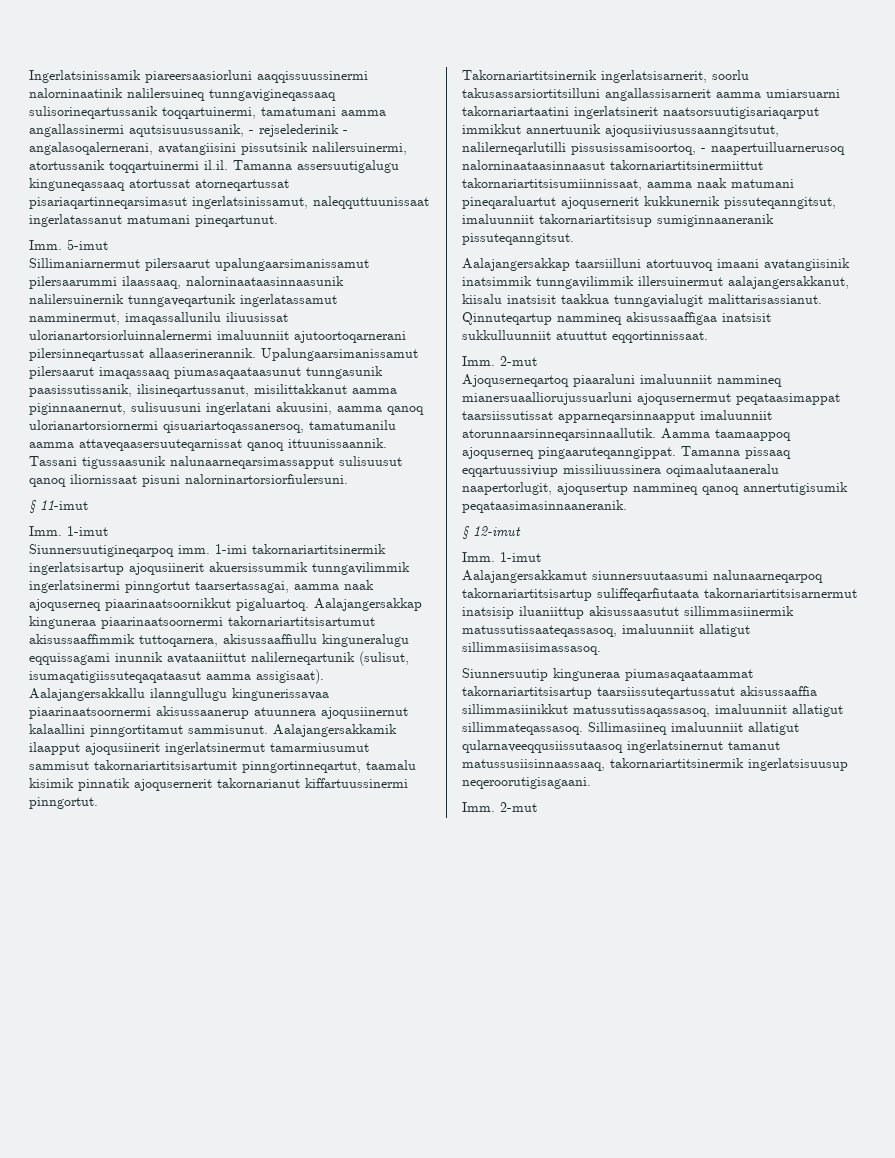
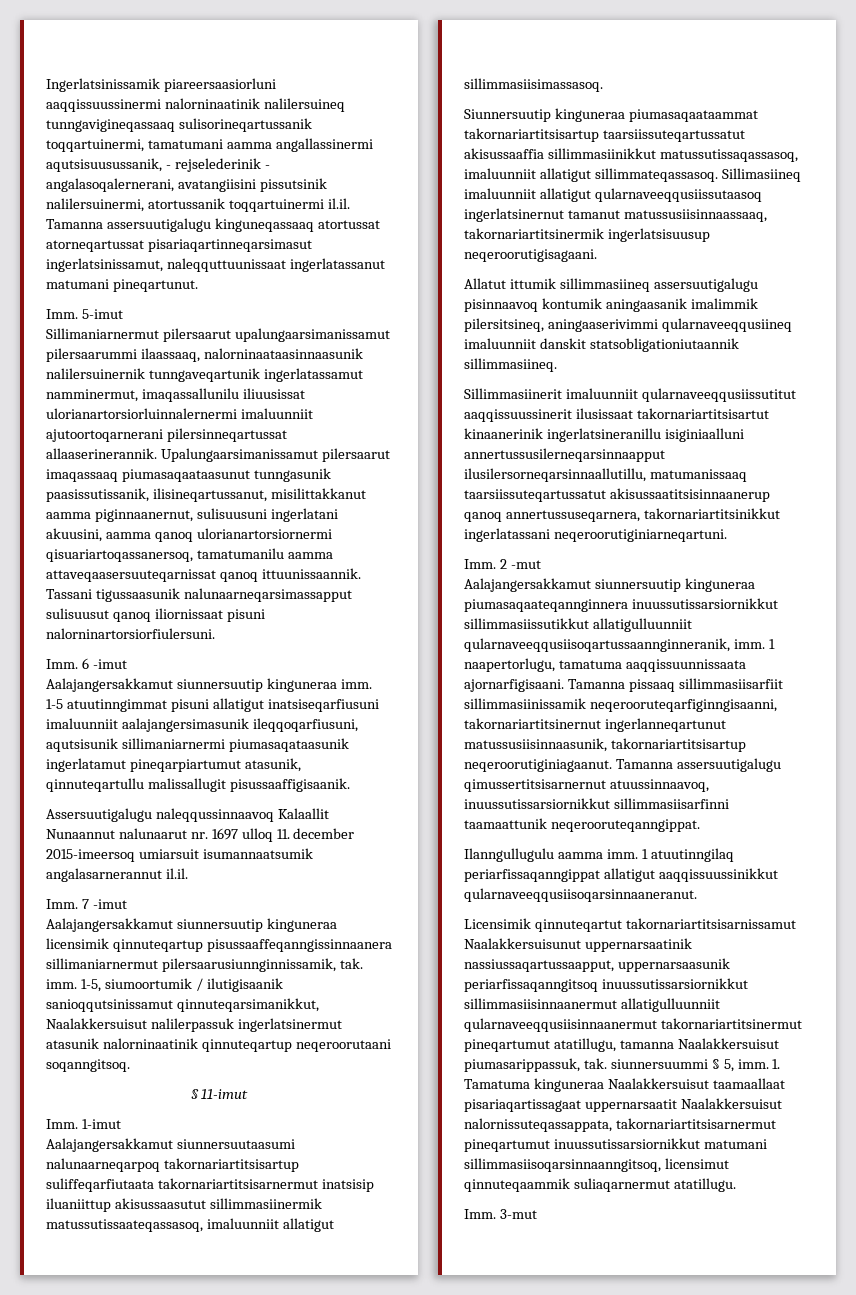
+ Imm. 6 -imut
+ Aalajangersakkamut siunnersuutip kinguneraa imm. 1-5 atuutinngimmat pisuni allatigut inatsiseqarfiusuni imaluunniit aalajangersimasunik ileqqoqarfiusuni, aqutsisunik sillimaniarnermi piumasaqataasunik ingerlatamut pineqarpiartumut atasunik, qinnuteqartullu malissallugit pisussaaffigisaanik.
+ Assersuutigalugu naleqqussinnaavoq Kalaallit Nunaannut nalunaarut nr. 1697 ulloq 11. december 2015-imeersoq umiarsuit isumannaatsumik angalasarnerannut il.il.
+ Imm. 7 -imut
+ Aalajangersakkamut siunnersuutip kinguneraa licensimik qinnuteqartup pisussaaffeqanngissinnaanera sillimaniarnermut pilersaarusiunnginnissamik, tak. imm. 1-5, siumoortumik / ilutigisaanik sanioqqutsinissamut qinnuteqarsimanikkut, Naalakkersuisut nalilerpassuk ingerlatsinermut atasunik nalorninaatinik qinnuteqartup neqeroorutaani soqanngitsoq.
  § 11-imut
- Imm. 1-imut
- Siunnersuutigineqarpoq imm. 1-imi takornariartitsinermik ingerlatsisartup ajoqusiinerit akuersissummik tunngavilimmik ingerlatsinermi pinngortut taarsertassagai, aamma naak ajoquserneq piaarinaatsoornikkut pigaluartoq. Aalajangersakkap kinguneraa piaarinaatsoornermi takornariartitsisartumut akisussaaffimmik tuttoqarnera, akisussaaffiullu kinguneralugu eqquissagami inunnik avataaniittut nalilerneqartunik (sulisut, isumaqatigiissuteqaqataasut aamma assigisaat). Aalajangersakkallu ilanngullugu kingunerissavaa piaarinaatsoornermi akisussaanerup atuunnera ajoqusiinernut kalaallini pinngortitamut sammisunut. Aalajangersakkamik ilaapput ajoqusiinerit ingerlatsinermut tamarmiusumut sammisut takornariartitsisartumit pinngortinneqartut, taamalu kisimik pinnatik ajoqusernerit takornarianut kiffartuussinermi pinngortut.
- Takornariartitsinernik ingerlatsisarnerit, soorlu takusassarsiortitsilluni angallassisarnerit aamma umiarsuarni takornariartaatini ingerlatsinerit naatsorsuutigisariaqarput immikkut annertuunik ajoqusiiviusussaanngitsutut, nalilerneqarlutilli pissusissamisoortoq, - naapertuilluarnerusoq nalorninaataasinnaasut takornariartitsinermiittut takornariartitsisumiinnissaat, aamma naak matumani pineqaraluartut ajoqusernerit kukkunernik pissuteqanngitsut, imaluunniit takornariartitsisup sumiginnaaneranik pissuteqanngitsut.
- Aalajangersakkap taarsiilluni atortuuvoq imaani avatangiisinik inatsimmik tunngavilimmik illersuinermut aalajangersakkanut, kiisalu inatsisit taakkua tunngavialugit malittarisassianut. Qinnuteqartup nammineq akisussaaffigaa inatsisit sukkulluunniit atuuttut eqqortinnissaat.
- Imm. 2-mut
- Ajoquserneqartoq piaaraluni imaluunniit nammineq mianersuaalliorujussuarluni ajoqusernermut peqataasimappat taarsiissutissat apparneqarsinnaapput imaluunniit atorunnaarsinneqarsinnaallutik. Aamma taamaappoq ajoquserneq pingaaruteqanngippat. Tamanna pissaaq eqqartuussiviup missiliuussinera oqimaalutaaneralu naapertorlugit, ajoqusertup nammineq qanoq annertutigisumik peqataasimasinnaaneranik.
- § 12-imut
  Sillimasiineq imaluunniit allatigut qularnaveeqqusiissutaasoq ingerlatsinernut tamanut matussusiisinnaassaaq, takornariartitsinermik ingerlatsisuusup neqeroorutigisagaani.
- Imm. 2-mut
+ Allatut ittumik sillimmasiineq assersuutigalugu pisinnaavoq kontumik aningaasanik imalimmik pilersitsineq, aningaaserivimmi qularnaveeqqusiineq imaluunniit danskit statsobligationiutaannik sillimmasiineq.
+ Sillimmasiinerit imaluunniit qularnaveeqqusiissutitut aaqqissuussinerit ilusissaat takornariartitsisartut kinaanerinik ingerlatsineranillu isiginiaalluni annertussusilerneqarsinnaapput ilusilersorneqarsinnaallutillu, matumanissaaq taarsiissuteqartussatut akisussaatitsisinnaanerup qanoq annertussuseqarnera, takornariartitsinikkut ingerlatassani neqeroorutiginiarneqartuni.
+ Imm. 2 -mut
+ Aalajangersakkamut siunnersuutip kinguneraa piumasaqaateqannginnera inuussutissarsiornikkut sillimmasiissutikkut allatigulluunniit qularnaveeqqusiisoqartussaannginneranik, imm. 1 naapertorlugu, tamatuma aaqqissuunnissaata ajornarfigisaani. Tamanna pissaaq sillimmasiisarfiit sillimmasiinissamik neqerooruteqarfiginngisaanni, takornariartitsinernut ingerlanneqartunut matussusiisinnaasunik, takornariartitsisartup neqeroorutiginiagaanut. Tamanna assersuutigalugu qimussertitsisarnernut atuussinnaavoq, inuussutissarsiornikkut sillimmasiisarfinni taamaattunik neqerooruteqanngippat.
+ Ilanngullugulu aamma imm. 1 atuutinngilaq periarfissaqanngippat allatigut aaqqissuussinikkut qularnaveeqqusiisoqarsinnaaneranut.
+ Licensimik qinnuteqartut takornariartitsisarnissamut Naalakkersuisunut uppernarsaatinik nassiussaqartussaapput, uppernarsaasunik periarfissaqanngitsoq inuussutissarsiornikkut sillimmasiisinnaanermut allatigulluunniit qularnaveeqqusiisinnaanermut takornariartitsinermut pineqartumut atatillugu, tamanna Naalakkersuisut piumasarippassuk, tak. siunnersuummi § 5, imm. 1. Tamatuma kinguneraa Naalakkersuisut taamaallaat pisariaqartissagaat uppernarsaatit Naalakkersuisut nalornissuteqassappata, takornariartitsisarnermut pineqartumut inuussutissarsiornikkut matumani sillimmasiisoqarsinnaanngitsoq, licensimut qinnuteqaammik suliaqarnermut atatillugu.
+ Imm. 3-mut

